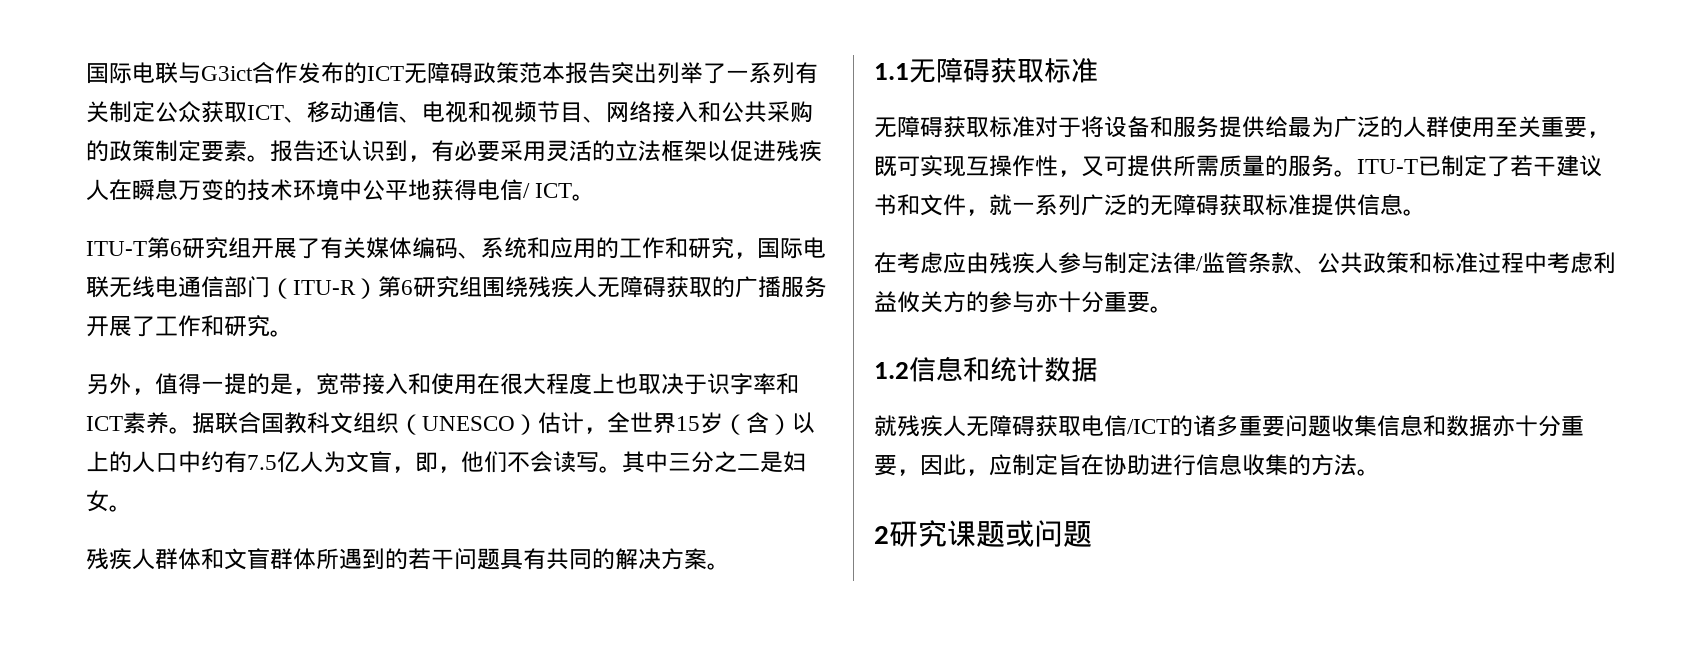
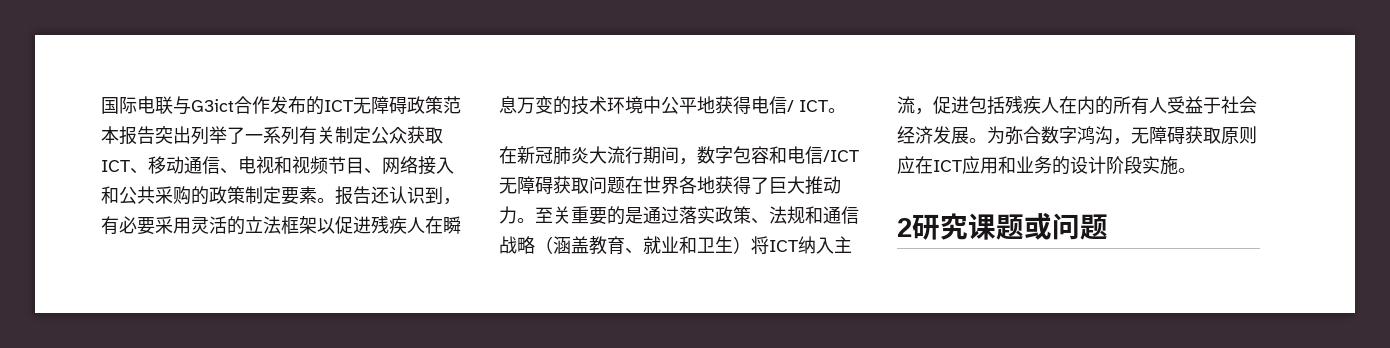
- ITU-T第6研究组开展了有关媒体编码、系统和应用的工作和研究，国际电联无线电通信部门（ITU-R）第6研究组围绕残疾人无障碍获取的广播服务开展了工作和研究。
- 另外，值得一提的是，宽带接入和使用在很大程度上也取决于识字率和ICT素养。据联合国教科文组织（UNESCO）估计，全世界15岁（含）以上的人口中约有7.5亿人为文盲，即，他们不会读写。其中三分之二是妇女。
- 残疾人群体和文盲群体所遇到的若干问题具有共同的解决方案。
- 1.1无障碍获取标准
- 无障碍获取标准对于将设备和服务提供给最为广泛的人群使用至关重要，既可实现互操作性，又可提供所需质量的服务。ITU-T已制定了若干建议书和文件，就一系列广泛的无障碍获取标准提供信息。
- 在考虑应由残疾人参与制定法律/监管条款、公共政策和标准过程中考虑利益攸关方的参与亦十分重要。
- 1.2信息和统计数据
- 就残疾人无障碍获取电信/ICT的诸多重要问题收集信息和数据亦十分重要，因此，应制定旨在协助进行信息收集的方法。
+ 在新冠肺炎大流行期间，数字包容和电信/ICT无障碍获取问题在世界各地获得了巨大推动力。至关重要的是通过落实政策、法规和通信战略（涵盖教育、就业和卫生）将ICT纳入主流，促进包括残疾人在内的所有人受益于社会经济发展。为弥合数字鸿沟，无障碍获取原则应在ICT应用和业务的设计阶段实施。

